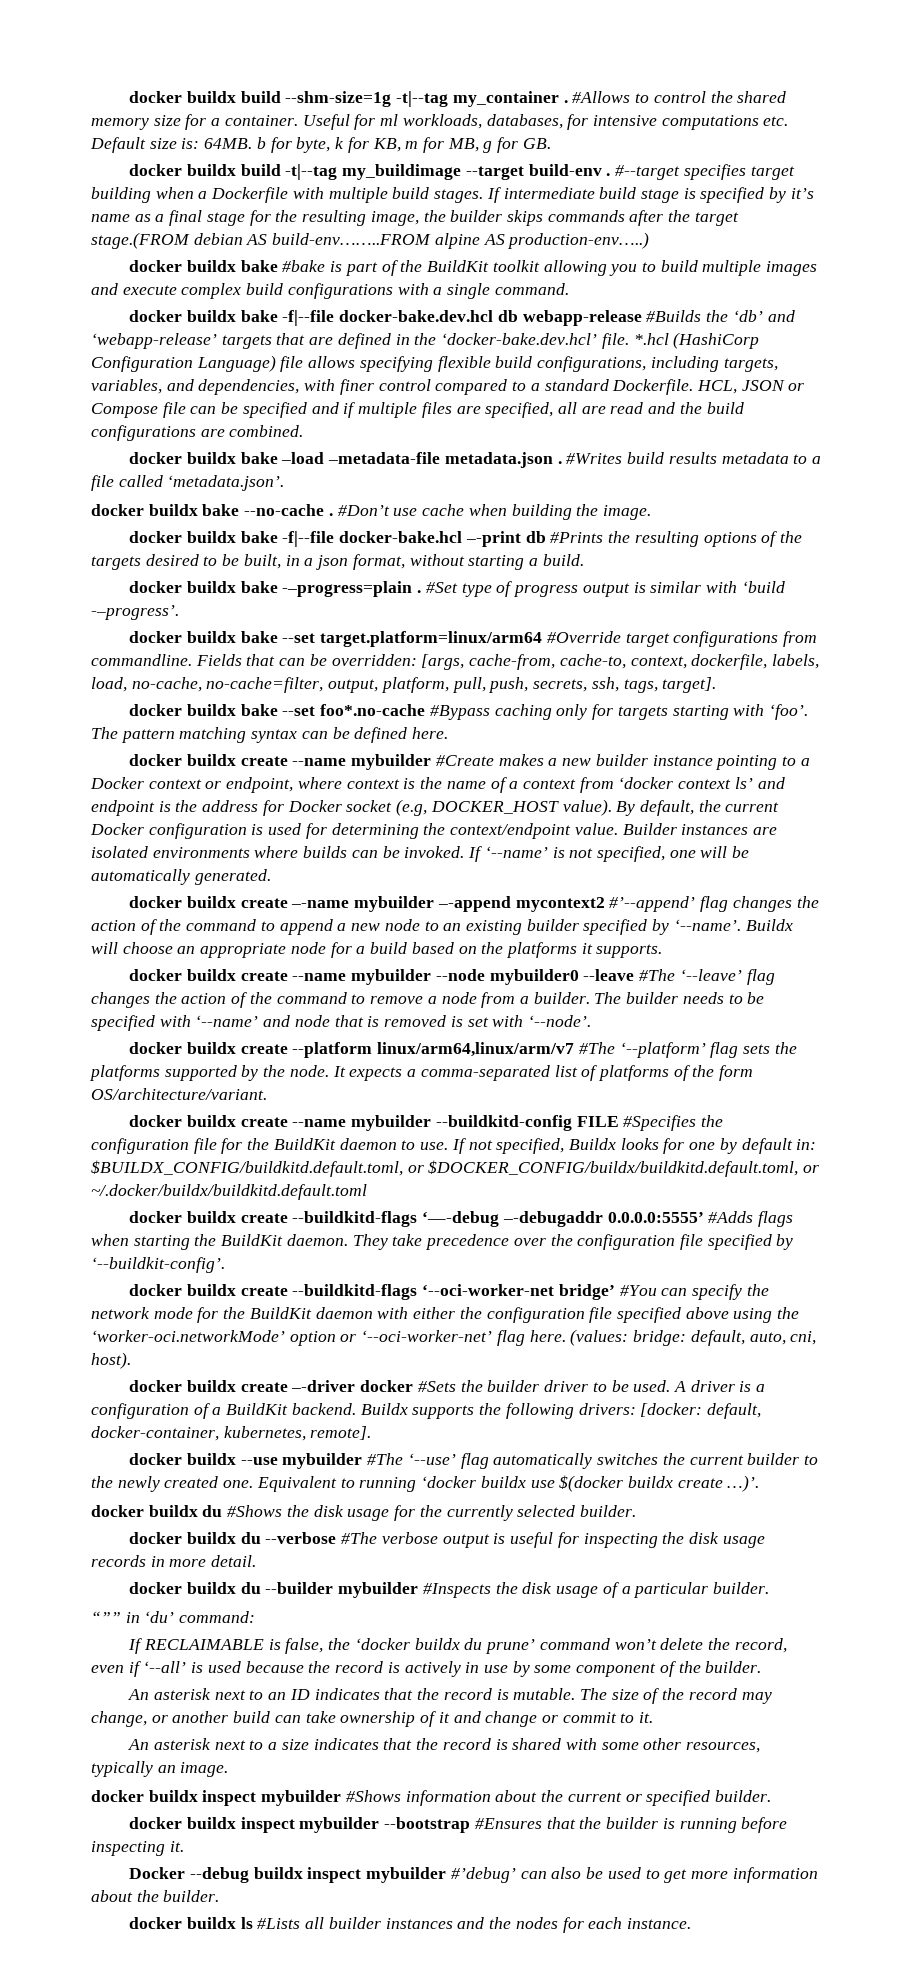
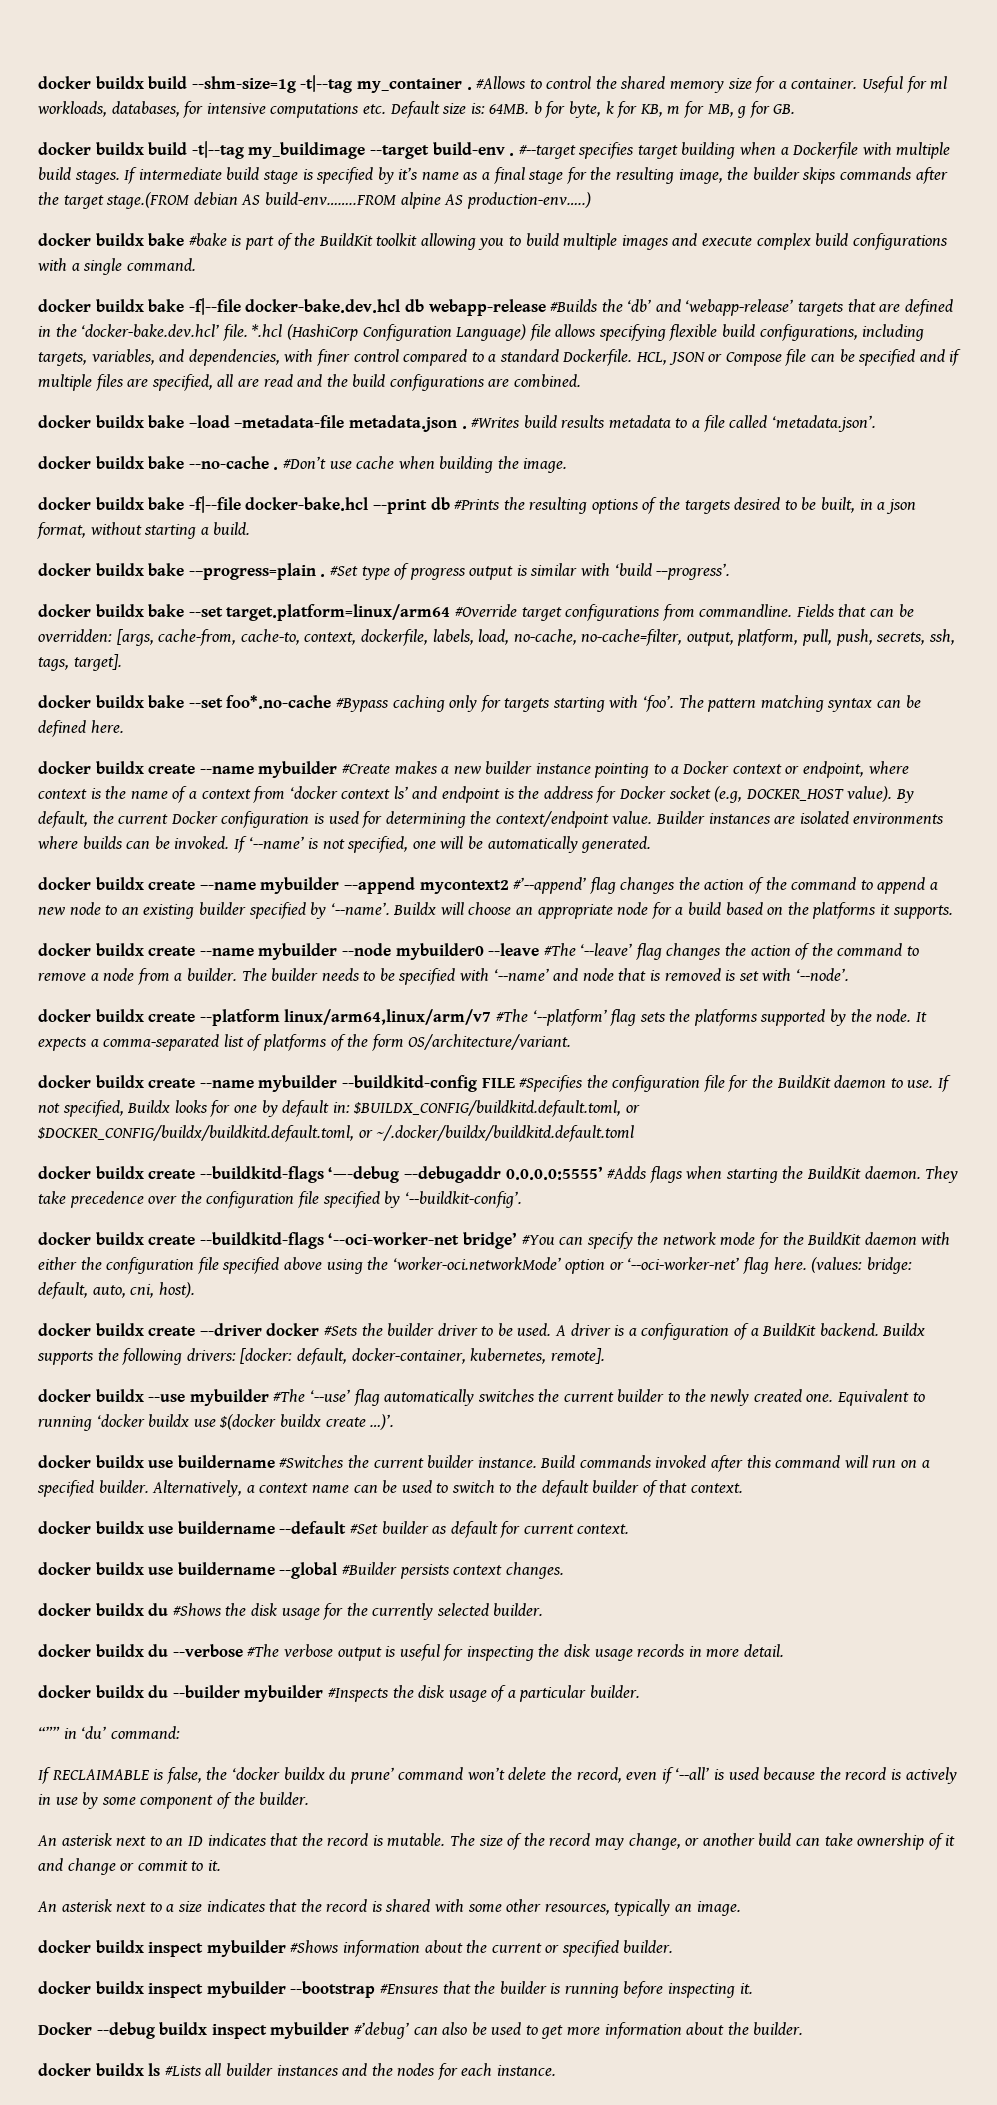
+ docker buildx use buildername #Switches the current builder instance. Build commands invoked after this command will run on a specified builder. Alternatively, a context name can be used to switch to the default builder of that context.
+ docker buildx use buildername --default #Set builder as default for current context.
+ docker buildx use buildername --global #Builder persists context changes.

